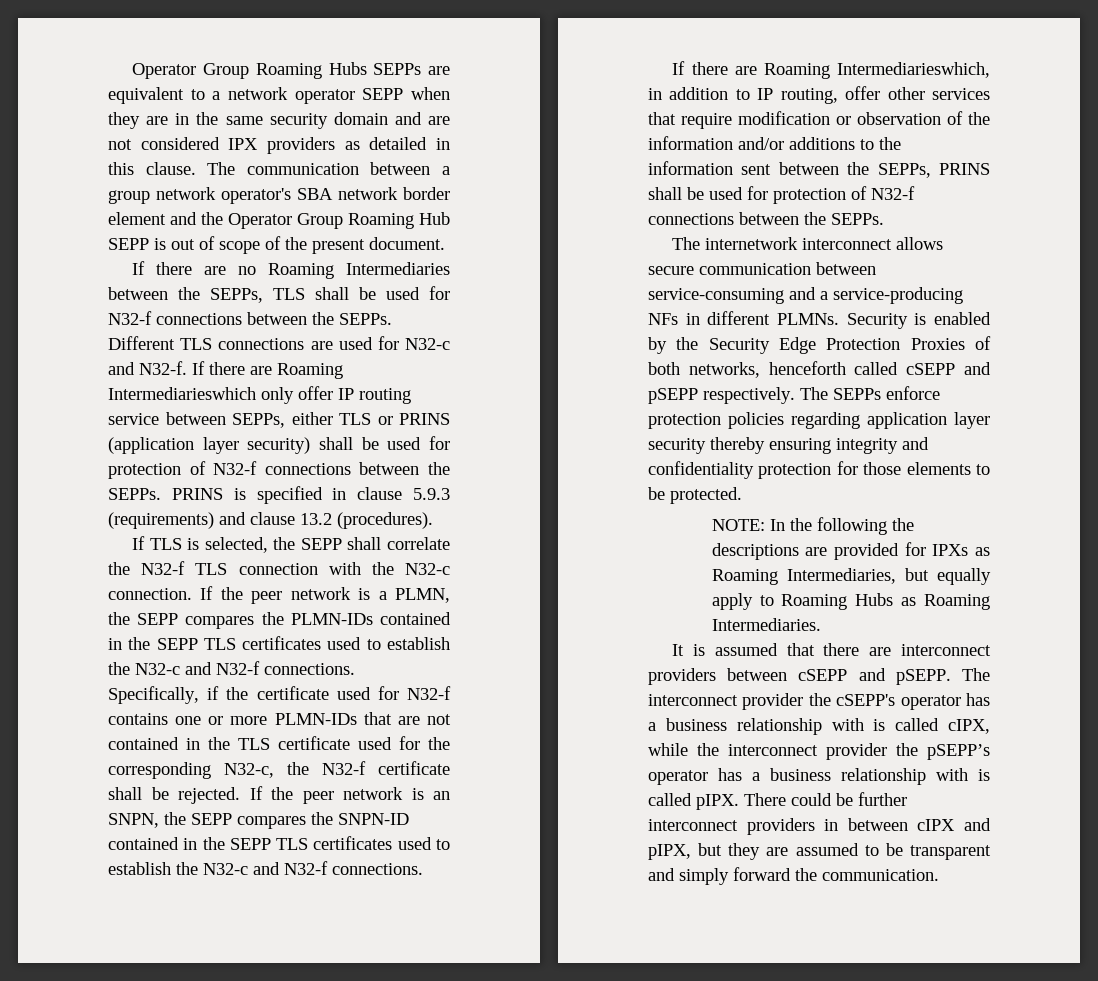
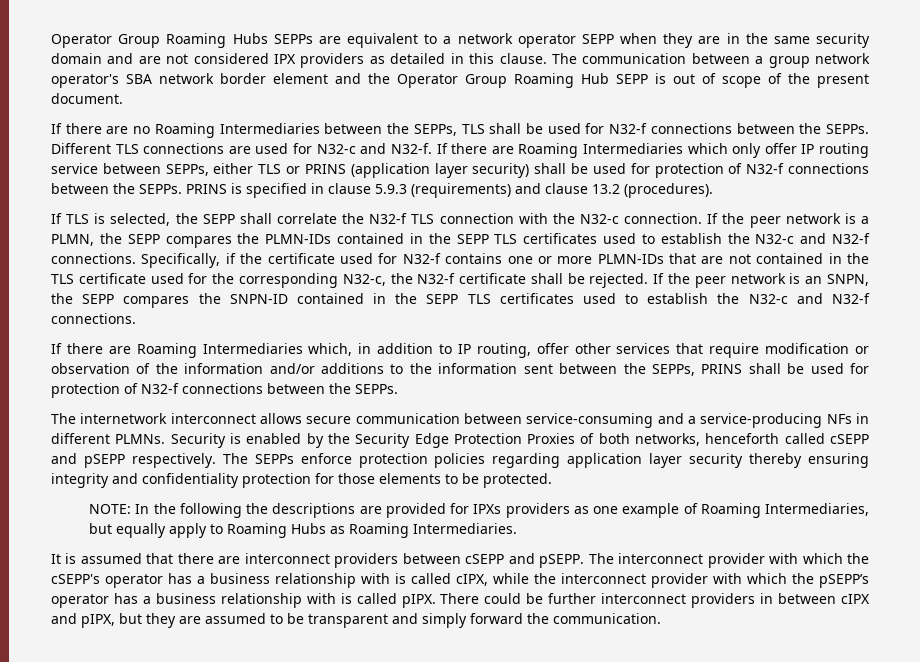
- If there are Roaming Intermediarieswhich only offer IP routing service between SEPPs, either TLS or PRINS (application layer security) shall be used for protection of N32-f connections between the SEPPs.
+ If there are Roaming Intermediaries which only offer IP routing service between SEPPs, either TLS or PRINS (application layer security) shall be used for protection of N32-f connections between the SEPPs.
- If there are Roaming Intermediarieswhich, in addition to IP routing, offer other services that require modification or observation of the information and/or additions to the information sent between the SEPPs, PRINS shall be used for protection of N32-f connections between the SEPPs.
+ If there are Roaming Intermediaries which, in addition to IP routing, offer other services that require modification or observation of the information and/or additions to the information sent between the SEPPs, PRINS shall be used for protection of N32-f connections between the SEPPs.
- NOTE: In the following the descriptions are provided for IPXs as Roaming Intermediaries, but equally apply to Roaming Hubs as Roaming Intermediaries.
+ NOTE: In the following the descriptions are provided for IPXs providers as one example of Roaming Intermediaries, but equally apply to Roaming Hubs as Roaming Intermediaries.
- The interconnect provider the cSEPP's operator has a business relationship with is called cIPX, while the interconnect provider the pSEPP’s operator has a business relationship with is called pIPX.
+ The interconnect provider with which the cSEPP's operator has a business relationship with is called cIPX, while the interconnect provider with which the pSEPP’s operator has a business relationship with is called pIPX.

